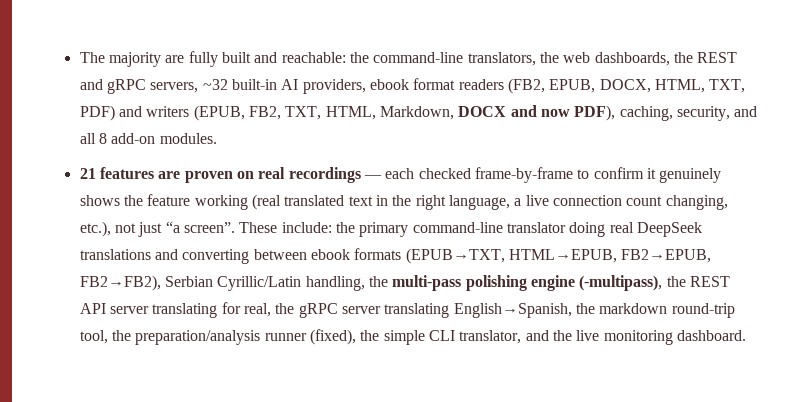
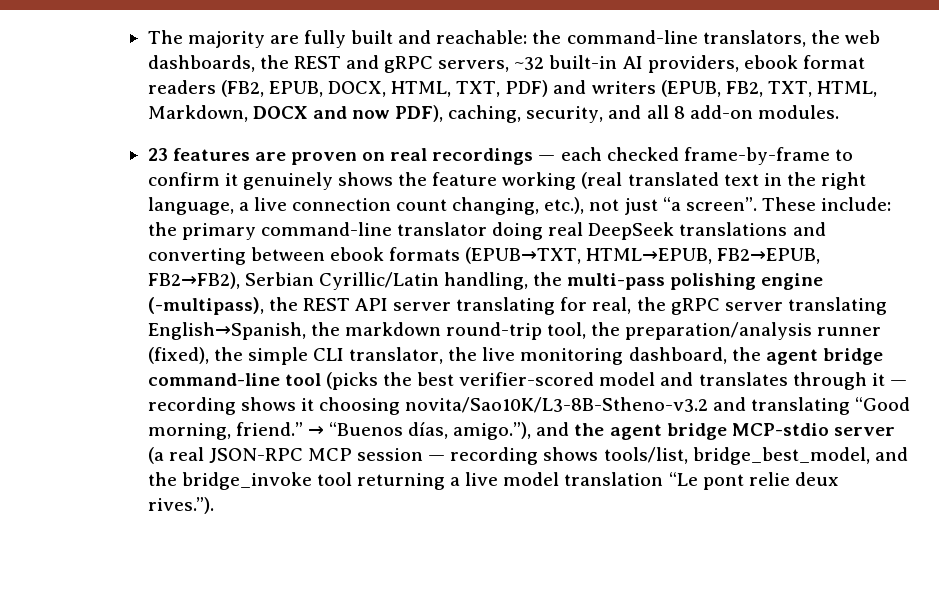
- 21 features are proven on real recordings — each checked frame-by-frame to confirm it genuinely shows the feature working (real translated text in the right language, a live connection count changing, etc.), not just “a screen”.
+ 23 features are proven on real recordings — each checked frame-by-frame to confirm it genuinely shows the feature working (real translated text in the right language, a live connection count changing, etc.), not just “a screen”.
- These include: the primary command-line translator doing real DeepSeek translations and converting between ebook formats (EPUB→TXT, HTML→EPUB, FB2→EPUB, FB2→FB2), Serbian Cyrillic/Latin handling, the multi-pass polishing engine (-multipass), the REST API server translating for real, the gRPC server translating English→Spanish, the markdown round-trip tool, the preparation/analysis runner (fixed), the simple CLI translator, and the live monitoring dashboard.
+ These include: the primary command-line translator doing real DeepSeek translations and converting between ebook formats (EPUB→TXT, HTML→EPUB, FB2→EPUB, FB2→FB2), Serbian Cyrillic/Latin handling, the multi-pass polishing engine (-multipass), the REST API server translating for real, the gRPC server translating English→Spanish, the markdown round-trip tool, the preparation/analysis runner (fixed), the simple CLI translator, the live monitoring dashboard, the agent bridge command-line tool (picks the best verifier-scored model and translates through it — recording shows it choosing novita/Sao10K/L3-8B-Stheno-v3.2 and translating “Good morning, friend.” → “Buenos días, amigo.”), and the agent bridge MCP-stdio server (a real JSON-RPC MCP session — recording shows tools/list, bridge_best_model, and the bridge_invoke tool returning a live model translation “Le pont relie deux rives.”).

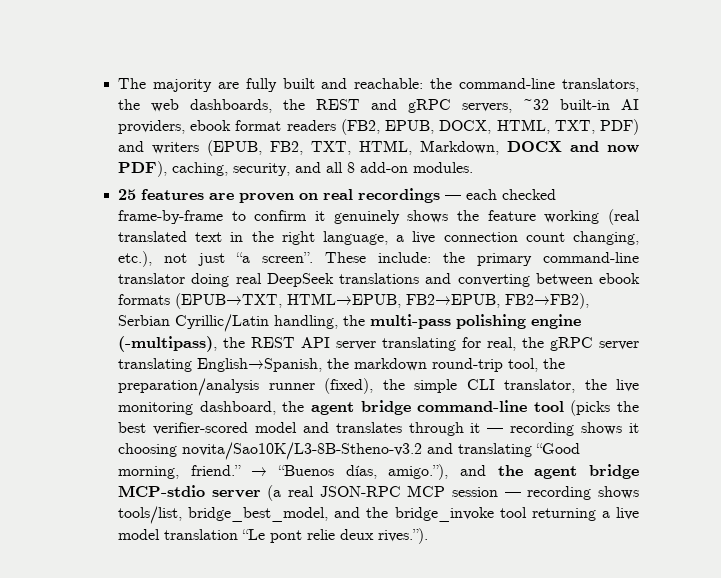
- 23 features are proven on real recordings — each checked frame-by-frame to confirm it genuinely shows the feature working (real translated text in the right language, a live connection count changing, etc.), not just “a screen”.
+ 25 features are proven on real recordings — each checked frame-by-frame to confirm it genuinely shows the feature working (real translated text in the right language, a live connection count changing, etc.), not just “a screen”.

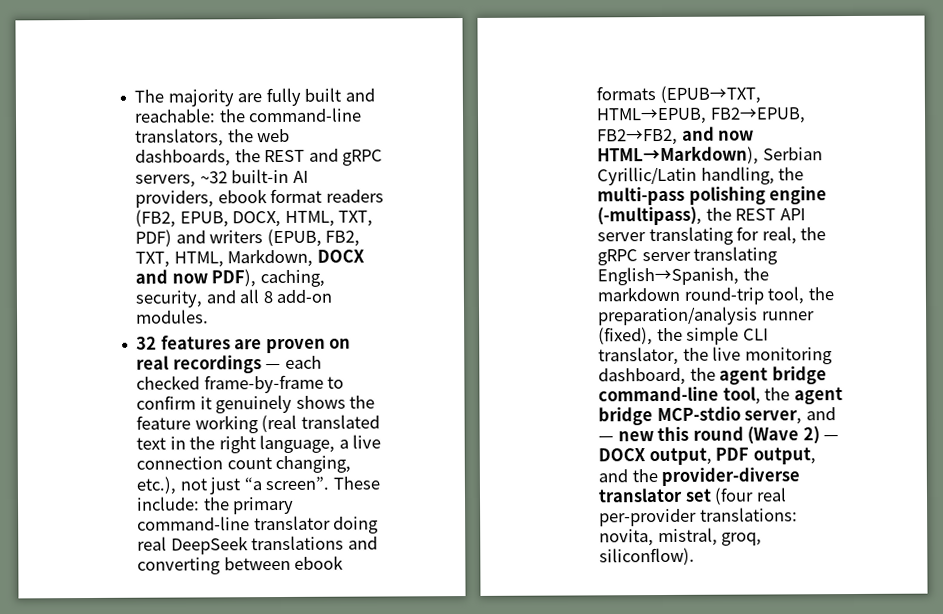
- 25 features are proven on real recordings — each checked frame-by-frame to confirm it genuinely shows the feature working (real translated text in the right language, a live connection count changing, etc.), not just “a screen”.
+ 32 features are proven on real recordings — each checked frame-by-frame to confirm it genuinely shows the feature working (real translated text in the right language, a live connection count changing, etc.), not just “a screen”.
- These include: the primary command-line translator doing real DeepSeek translations and converting between ebook formats (EPUB→TXT, HTML→EPUB, FB2→EPUB, FB2→FB2), Serbian Cyrillic/Latin handling, the multi-pass polishing engine (-multipass), the REST API server translating for real, the gRPC server translating English→Spanish, the markdown round-trip tool, the preparation/analysis runner (fixed), the simple CLI translator, the live monitoring dashboard, the agent bridge command-line tool (picks the best verifier-scored model and translates through it — recording shows it choosing novita/Sao10K/L3-8B-Stheno-v3.2 and translating “Good morning, friend.” → “Buenos días, amigo.”), and the agent bridge MCP-stdio server (a real JSON-RPC MCP session — recording shows tools/list, bridge_best_model, and the bridge_invoke tool returning a live model translation “Le pont relie deux rives.”).
+ These include: the primary command-line translator doing real DeepSeek translations and converting between ebook formats (EPUB→TXT, HTML→EPUB, FB2→EPUB, FB2→FB2, and now HTML→Markdown), Serbian Cyrillic/Latin handling, the multi-pass polishing engine (-multipass), the REST API server translating for real, the gRPC server translating English→Spanish, the markdown round-trip tool, the preparation/analysis runner (fixed), the simple CLI translator, the live monitoring dashboard, the agent bridge command-line tool, the agent bridge MCP-stdio server, and — new this round (Wave 2) — DOCX output, PDF output, and the provider-diverse translator set (four real per-provider translations: novita, mistral, groq, siliconflow).

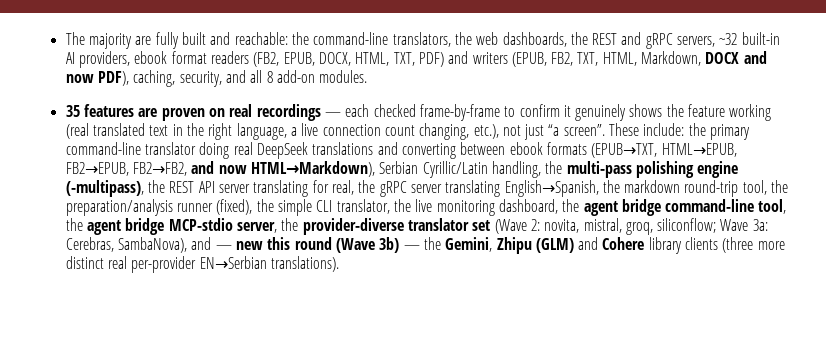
- 32 features are proven on real recordings — each checked frame-by-frame to confirm it genuinely shows the feature working (real translated text in the right language, a live connection count changing, etc.), not just “a screen”.
+ 35 features are proven on real recordings — each checked frame-by-frame to confirm it genuinely shows the feature working (real translated text in the right language, a live connection count changing, etc.), not just “a screen”.
- the primary command-line translator doing real DeepSeek translations and converting between ebook formats (EPUB→TXT, HTML→EPUB, FB2→EPUB, FB2→FB2, and now HTML→Markdown), Serbian Cyrillic/Latin handling, the multi-pass polishing engine (-multipass), the REST API server translating for real, the gRPC server translating English→Spanish, the markdown round-trip tool, the preparation/analysis runner (fixed), the simple CLI translator, the live monitoring dashboard, the agent bridge command-line tool, the agent bridge MCP-stdio server, and — new this round (Wave 2) — DOCX output, PDF output, and the provider-diverse translator set (four real per-provider translations: novita, mistral, groq, siliconflow).
+ the primary command-line translator doing real DeepSeek translations and converting between ebook formats (EPUB→TXT, HTML→EPUB, FB2→EPUB, FB2→FB2, and now HTML→Markdown), Serbian Cyrillic/Latin handling, the multi-pass polishing engine (-multipass), the REST API server translating for real, the gRPC server translating English→Spanish, the markdown round-trip tool, the preparation/analysis runner (fixed), the simple CLI translator, the live monitoring dashboard, the agent bridge command-line tool, the agent bridge MCP-stdio server, the provider-diverse translator set (Wave 2: novita, mistral, groq, siliconflow; Wave 3a: Cerebras, SambaNova), and — new this round (Wave 3b) — the Gemini, Zhipu (GLM) and Cohere library clients (three more distinct real per-provider EN→Serbian translations).

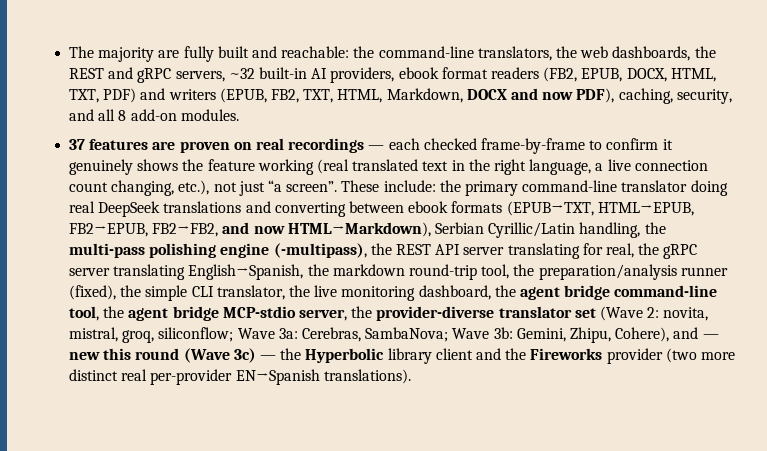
- 35 features are proven on real recordings — each checked frame-by-frame to confirm it genuinely shows the feature working (real translated text in the right language, a live connection count changing, etc.), not just “a screen”.
+ 37 features are proven on real recordings — each checked frame-by-frame to confirm it genuinely shows the feature working (real translated text in the right language, a live connection count changing, etc.), not just “a screen”.
- Cerebras, SambaNova), and — new this round (Wave 3b) — the Gemini, Zhipu (GLM) and Cohere library clients (three more distinct real per-provider EN→Serbian translations).
+ Cerebras, SambaNova; Wave 3b: Gemini, Zhipu, Cohere), and — new this round (Wave 3c) — the Hyperbolic library client and the Fireworks provider (two more distinct real per-provider EN→Spanish translations).

